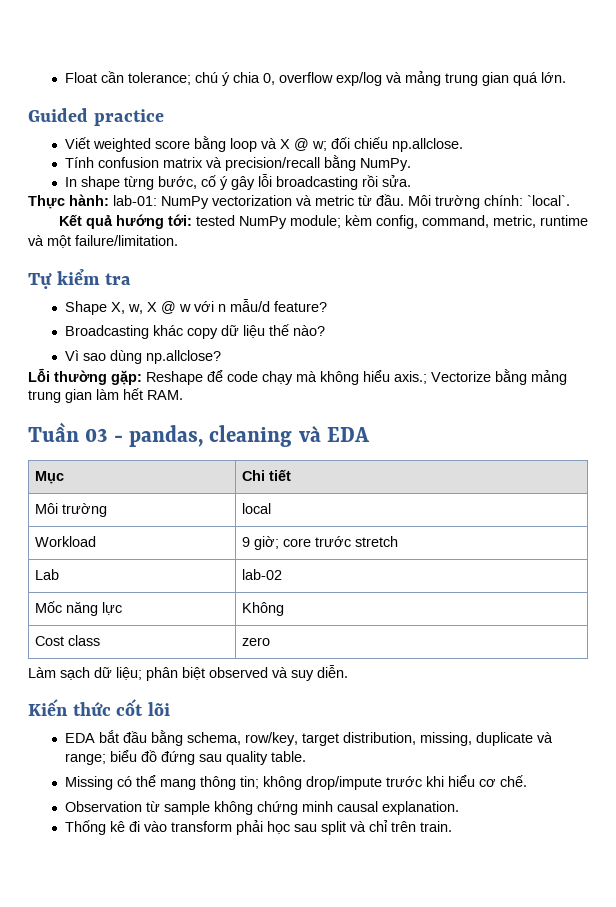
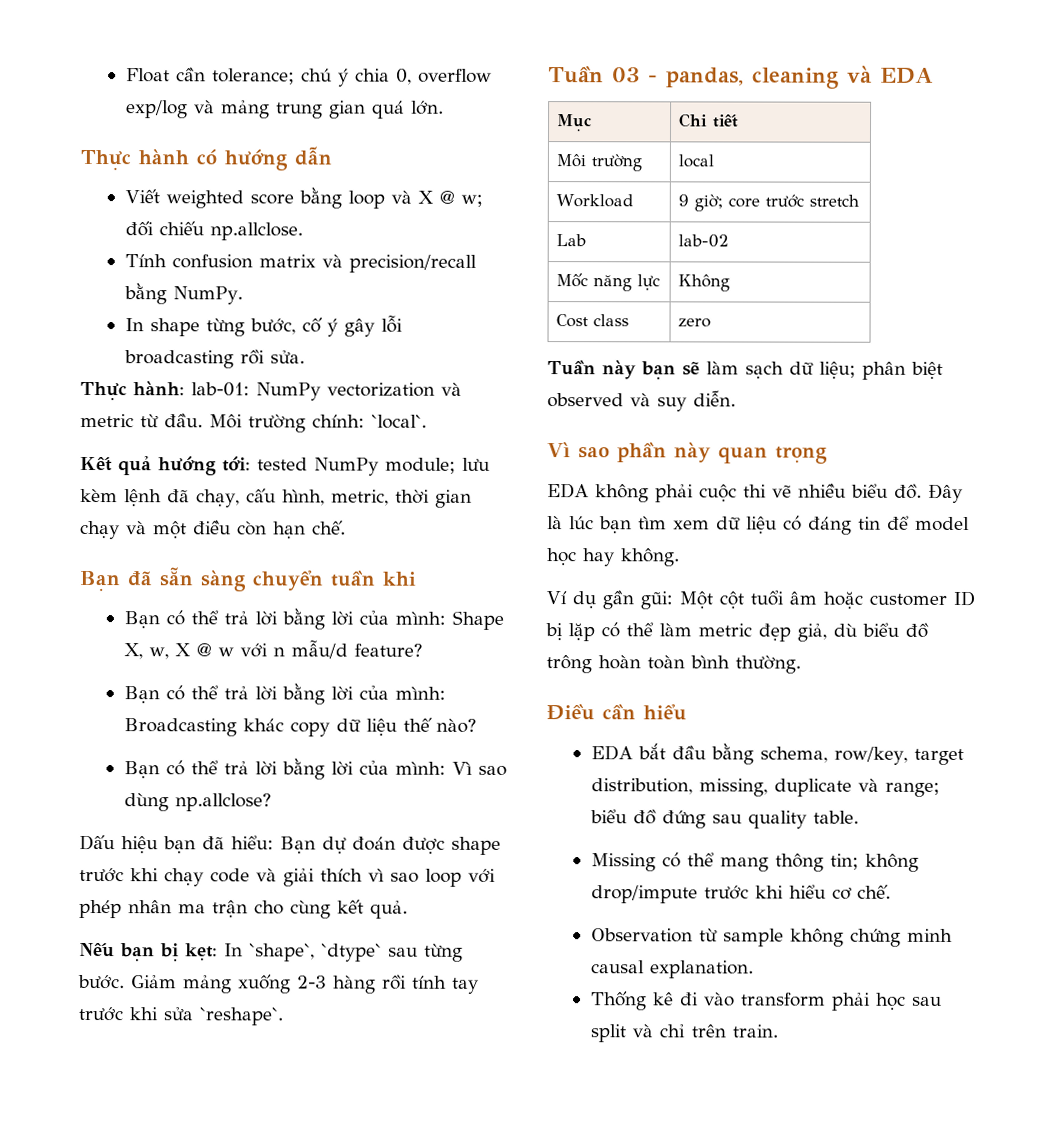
- Guided practice
+ Thực hành có hướng dẫn
- Kết quả hướng tới: tested NumPy module; kèm config, command, metric, runtime và một failure/limitation.
- Tự kiểm tra
- Shape X, w, X @ w với n mẫu/d feature?
+ Kết quả hướng tới: tested NumPy module; lưu kèm lệnh đã chạy, cấu hình, metric, thời gian chạy và một điều còn hạn chế.
+ Bạn đã sẵn sàng chuyển tuần khi
+ Bạn có thể trả lời bằng lời của mình: Shape X, w, X @ w với n mẫu/d feature?
- Broadcasting khác copy dữ liệu thế nào?
+ Bạn có thể trả lời bằng lời của mình: Broadcasting khác copy dữ liệu thế nào?
- Vì sao dùng np.allclose?
- Lỗi thường gặp: Reshape để code chạy mà không hiểu axis.; Vectorize bằng mảng trung gian làm hết RAM.
+ Bạn có thể trả lời bằng lời của mình: Vì sao dùng np.allclose?
+ Dấu hiệu bạn đã hiểu: Bạn dự đoán được shape trước khi chạy code và giải thích vì sao loop với phép nhân ma trận cho cùng kết quả.
+ Nếu bạn bị kẹt: In `shape`, `dtype` sau từng bước. Giảm mảng xuống 2-3 hàng rồi tính tay trước khi sửa `reshape`.
- Làm sạch dữ liệu; phân biệt observed và suy diễn.
+ Tuần này bạn sẽ làm sạch dữ liệu; phân biệt observed và suy diễn.
- Kiến thức cốt lõi
+ Vì sao phần này quan trọng
+ EDA không phải cuộc thi vẽ nhiều biểu đồ. Đây là lúc bạn tìm xem dữ liệu có đáng tin để model học hay không.
+ Ví dụ gần gũi: Một cột tuổi âm hoặc customer ID bị lặp có thể làm metric đẹp giả, dù biểu đồ trông hoàn toàn bình thường.
+ Điều cần hiểu

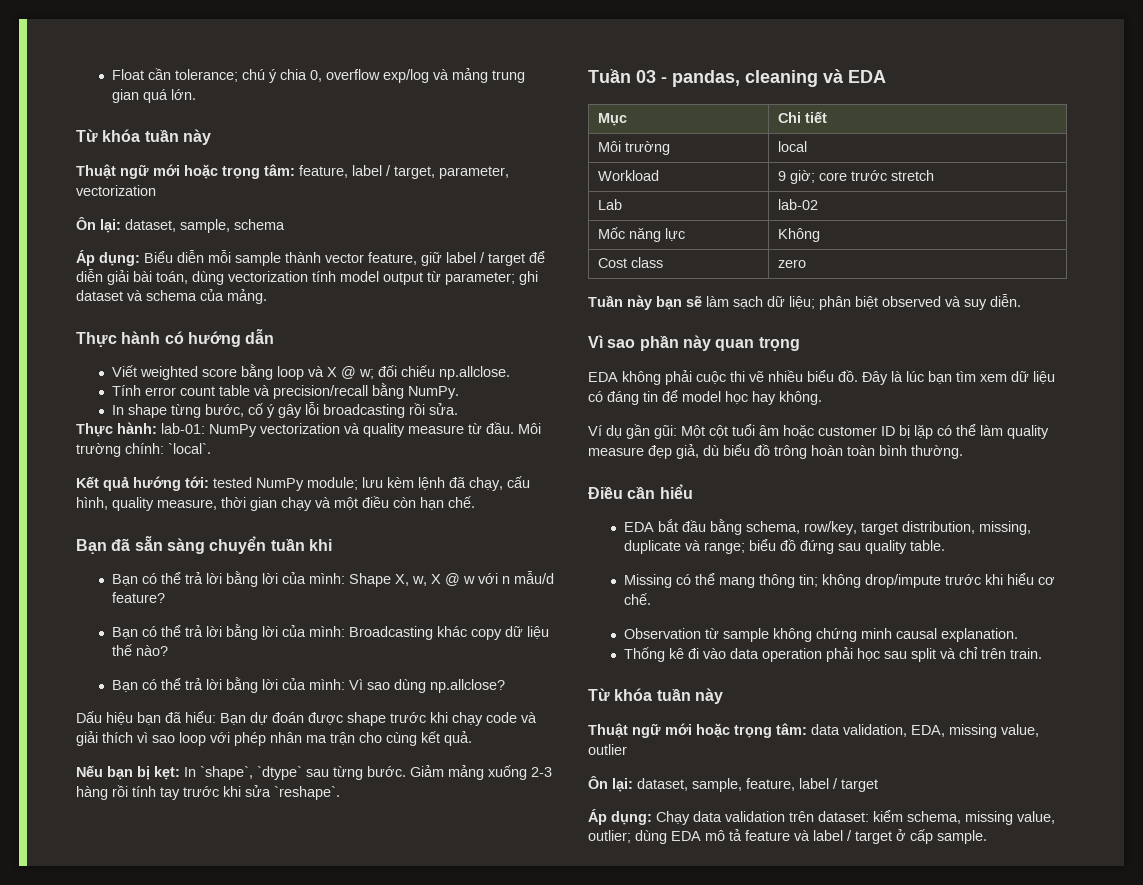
  Float cần tolerance; chú ý chia 0, overflow exp/log và mảng trung gian quá lớn.
+ Từ khóa tuần này
+ Thuật ngữ mới hoặc trọng tâm: feature, label / target, parameter, vectorization
+ Ôn lại: dataset, sample, schema
+ Áp dụng: Biểu diễn mỗi sample thành vector feature, giữ label / target để diễn giải bài toán, dùng vectorization tính model output từ parameter; ghi dataset và schema của mảng.
- Tính confusion matrix và precision/recall bằng NumPy.
+ Tính error count table và precision/recall bằng NumPy.
- Thực hành: lab-01: NumPy vectorization và metric từ đầu.
+ Thực hành: lab-01: NumPy vectorization và quality measure từ đầu.
- Kết quả hướng tới: tested NumPy module; lưu kèm lệnh đã chạy, cấu hình, metric, thời gian chạy và một điều còn hạn chế.
+ Kết quả hướng tới: tested NumPy module; lưu kèm lệnh đã chạy, cấu hình, quality measure, thời gian chạy và một điều còn hạn chế.
- Ví dụ gần gũi: Một cột tuổi âm hoặc customer ID bị lặp có thể làm metric đẹp giả, dù biểu đồ trông hoàn toàn bình thường.
+ Ví dụ gần gũi: Một cột tuổi âm hoặc customer ID bị lặp có thể làm quality measure đẹp giả, dù biểu đồ trông hoàn toàn bình thường.
- Thống kê đi vào transform phải học sau split và chỉ trên train.
+ Thống kê đi vào data operation phải học sau split và chỉ trên train.
+ Từ khóa tuần này
+ Thuật ngữ mới hoặc trọng tâm: data validation, EDA, missing value, outlier
+ Ôn lại: dataset, sample, feature, label / target
+ Áp dụng: Chạy data validation trên dataset: kiểm schema, missing value, outlier; dùng EDA mô tả feature và label / target ở cấp sample.

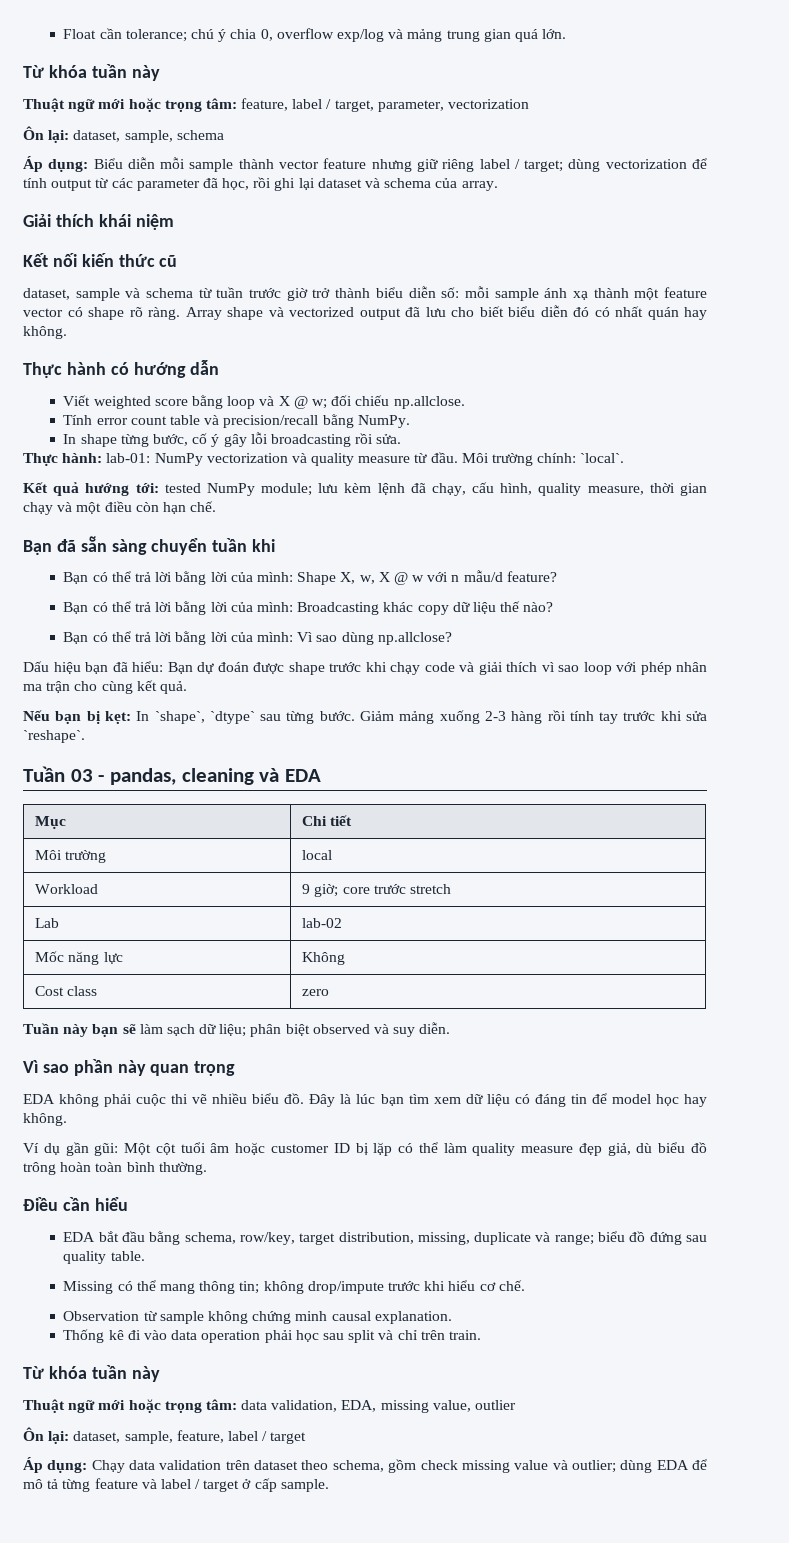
- Áp dụng: Biểu diễn mỗi sample thành vector feature, giữ label / target để diễn giải bài toán, dùng vectorization tính model output từ parameter; ghi dataset và schema của mảng.
+ Áp dụng: Biểu diễn mỗi sample thành vector feature nhưng giữ riêng label / target; dùng vectorization để tính output từ các parameter đã học, rồi ghi lại dataset và schema của array.
+ Giải thích khái niệm
+ Kết nối kiến thức cũ
+ dataset, sample và schema từ tuần trước giờ trở thành biểu diễn số: mỗi sample ánh xạ thành một feature vector có shape rõ ràng. Array shape và vectorized output đã lưu cho biết biểu diễn đó có nhất quán hay không.
- Áp dụng: Chạy data validation trên dataset: kiểm schema, missing value, outlier; dùng EDA mô tả feature và label / target ở cấp sample.
+ Áp dụng: Chạy data validation trên dataset theo schema, gồm check missing value và outlier; dùng EDA để mô tả từng feature và label / target ở cấp sample.

